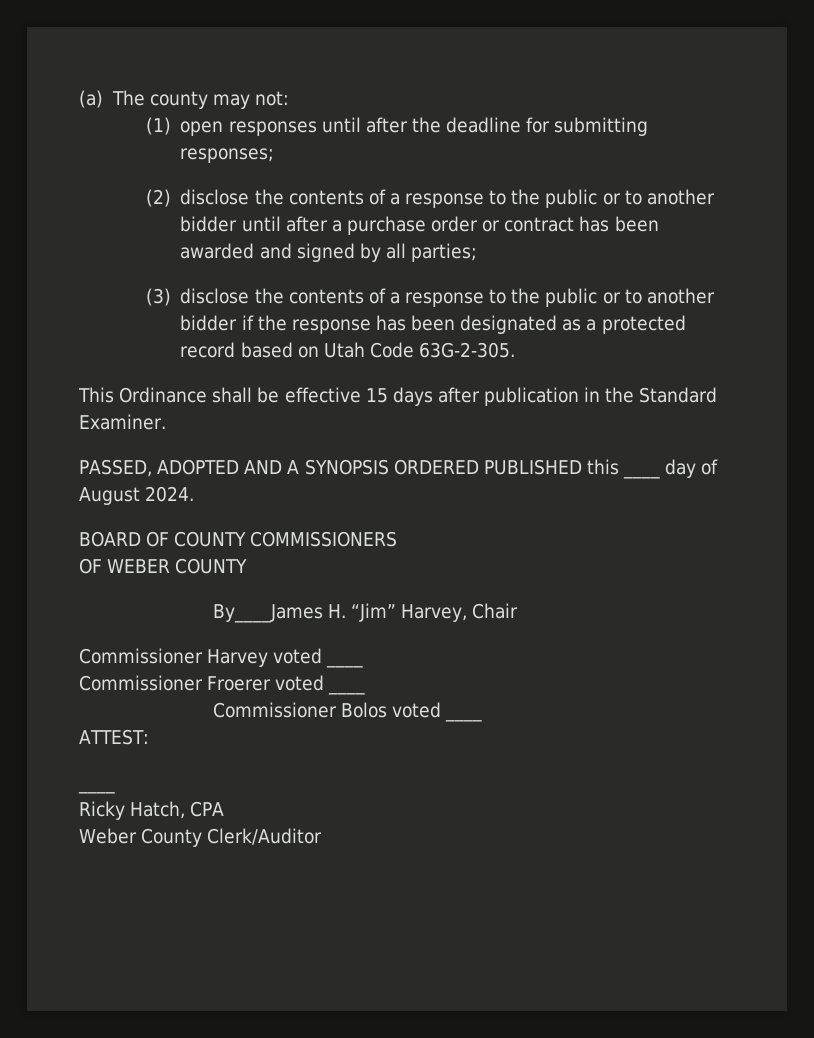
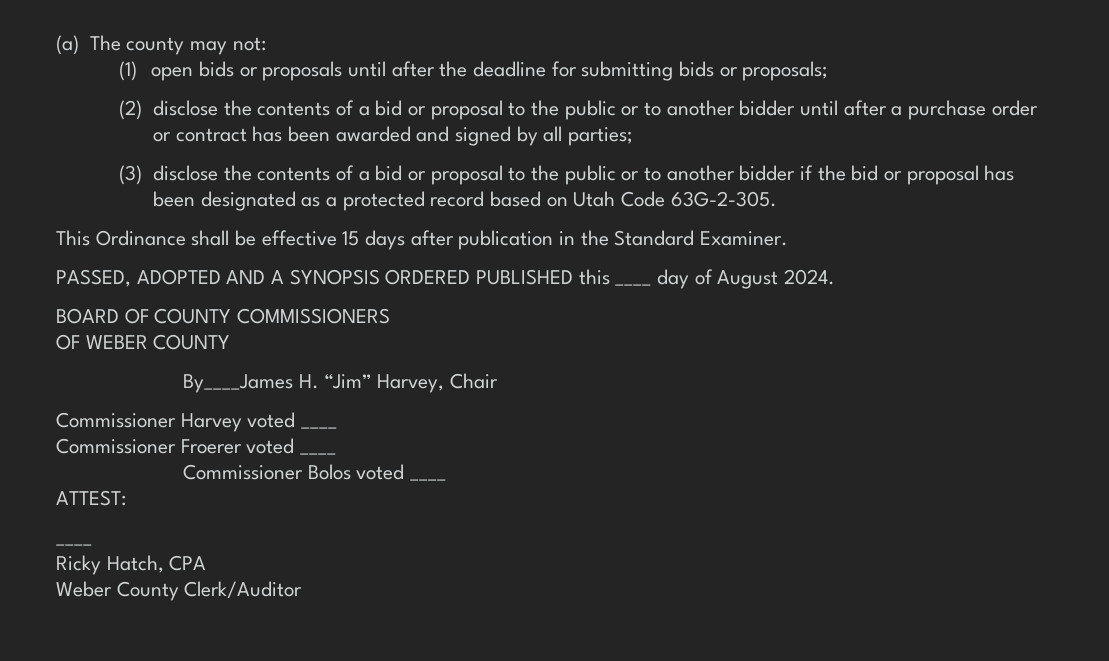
- (1) open responses until after the deadline for submitting responses;
+ (1) open bids or proposals until after the deadline for submitting bids or proposals;
- (2) disclose the contents of a response to the public or to another bidder until after a purchase order or contract has been awarded and signed by all parties;
+ (2) disclose the contents of a bid or proposal to the public or to another bidder until after a purchase order or contract has been awarded and signed by all parties;
- (3) disclose the contents of a response to the public or to another bidder if the response has been designated as a protected record based on Utah Code 63G-2-305.
+ (3) disclose the contents of a bid or proposal to the public or to another bidder if the bid or proposal has been designated as a protected record based on Utah Code 63G-2-305.

